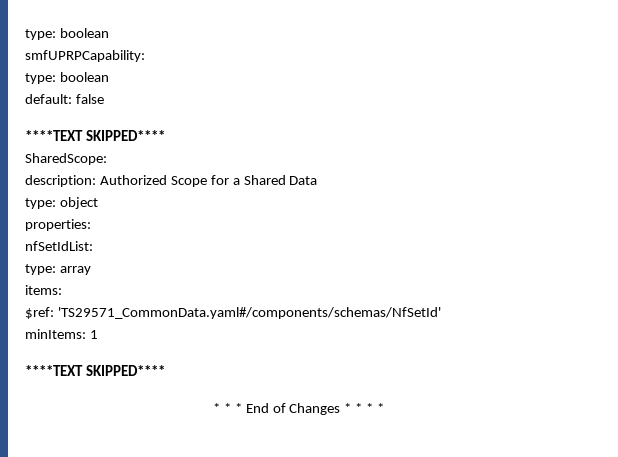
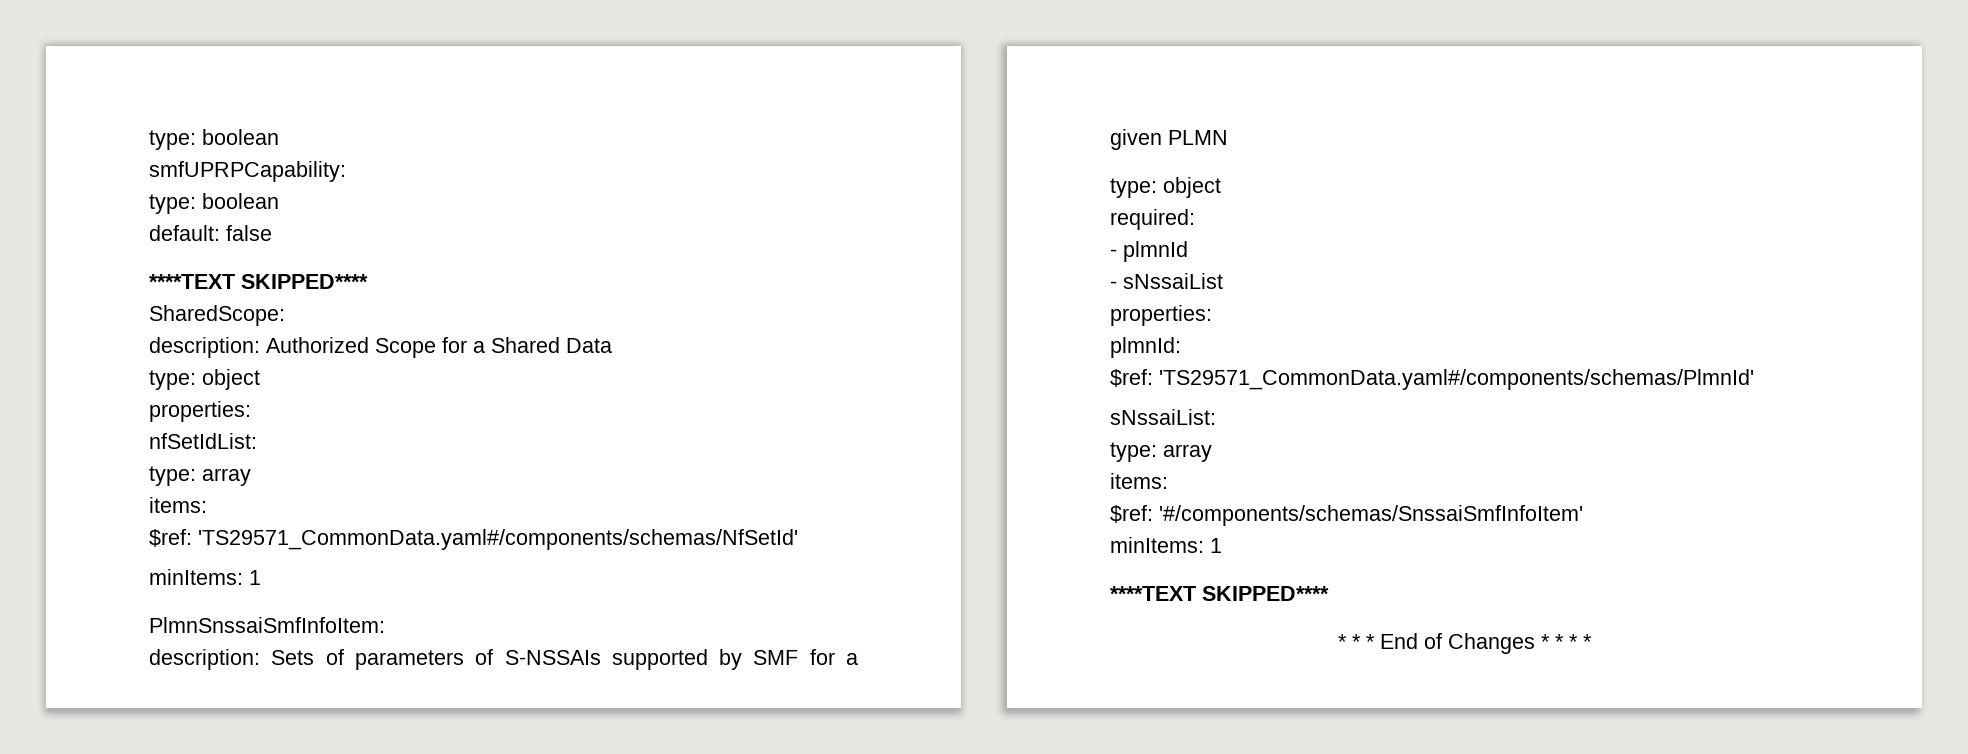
+ PlmnSnssaiSmfInfoItem:
+ description: Sets of parameters of S-NSSAIs supported by SMF for a given PLMN
+ type: object
+ required:
+ - plmnId
+ - sNssaiList
+ properties:
+ plmnId:
+ $ref: 'TS29571_CommonData.yaml#/components/schemas/PlmnId'
+ sNssaiList:
+ type: array
+ items:
+ $ref: '#/components/schemas/SnssaiSmfInfoItem'
+ minItems: 1

